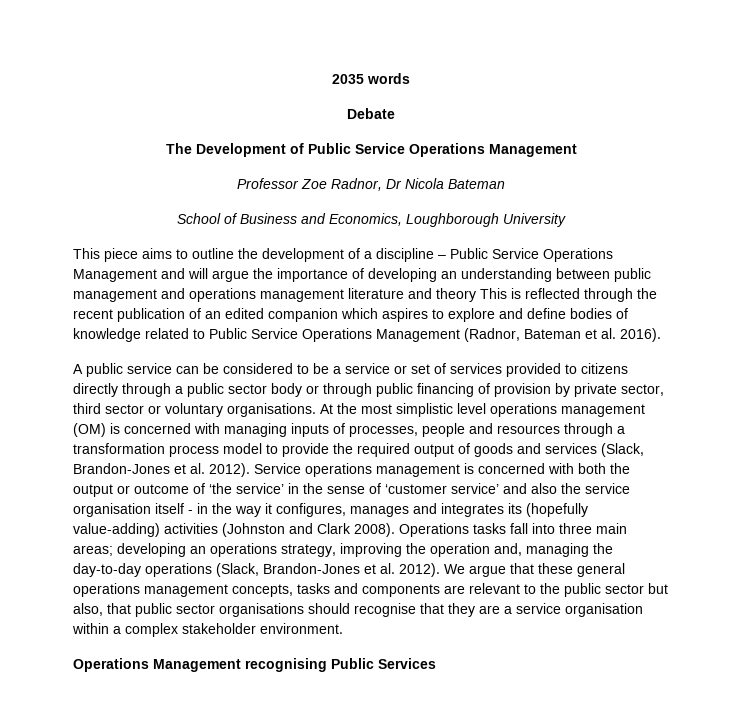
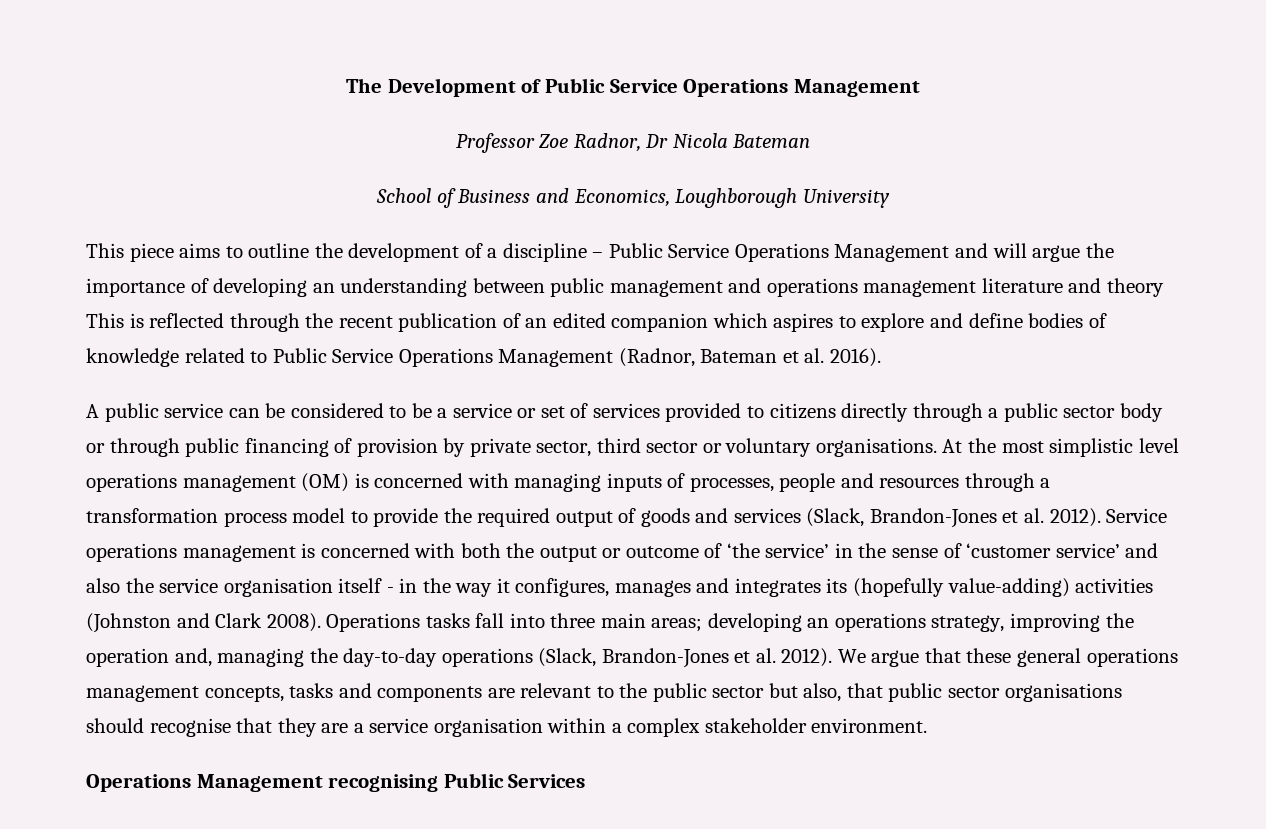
- 2035 words
- Debate

